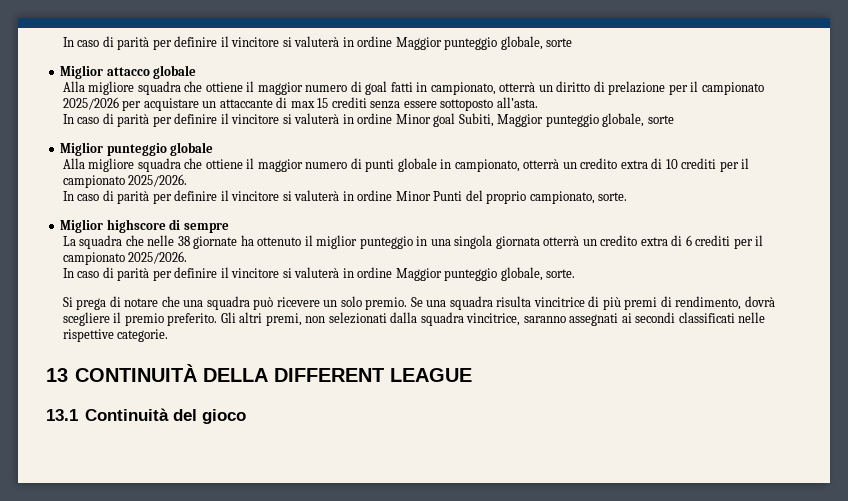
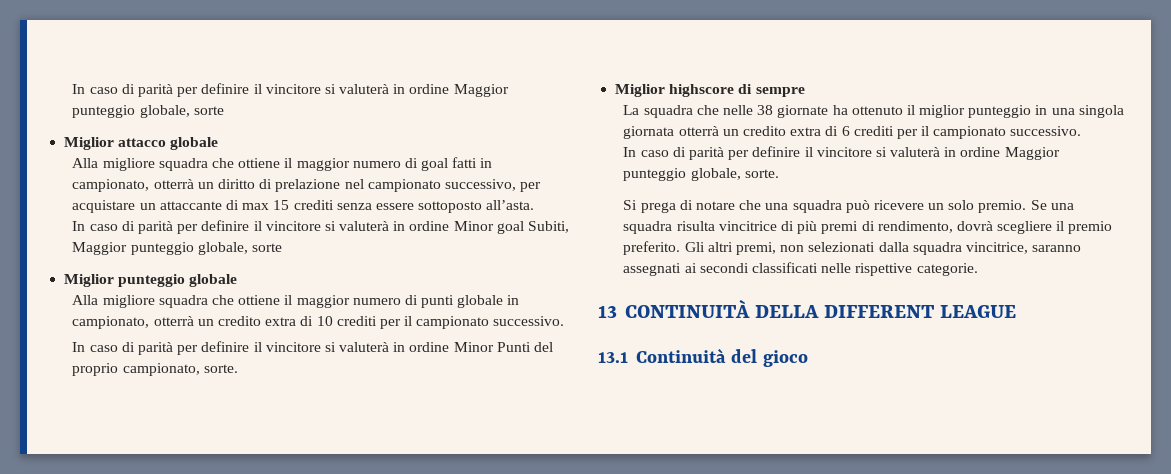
- Alla migliore squadra che ottiene il maggior numero di goal fatti in campionato, otterrà un diritto di prelazione per il campionato 2025/2026 per acquistare un attaccante di max 15 crediti senza essere sottoposto all’asta.
+ Alla migliore squadra che ottiene il maggior numero di goal fatti in campionato, otterrà un diritto di prelazione nel campionato successivo, per acquistare un attaccante di max 15 crediti senza essere sottoposto all’asta.
- Alla migliore squadra che ottiene il maggior numero di punti globale in campionato, otterrà un credito extra di 10 crediti per il campionato 2025/2026.
+ Alla migliore squadra che ottiene il maggior numero di punti globale in campionato, otterrà un credito extra di 10 crediti per il campionato successivo.
- La squadra che nelle 38 giornate ha ottenuto il miglior punteggio in una singola giornata otterrà un credito extra di 6 crediti per il campionato 2025/2026.
+ La squadra che nelle 38 giornate ha ottenuto il miglior punteggio in una singola giornata otterrà un credito extra di 6 crediti per il campionato successivo.

